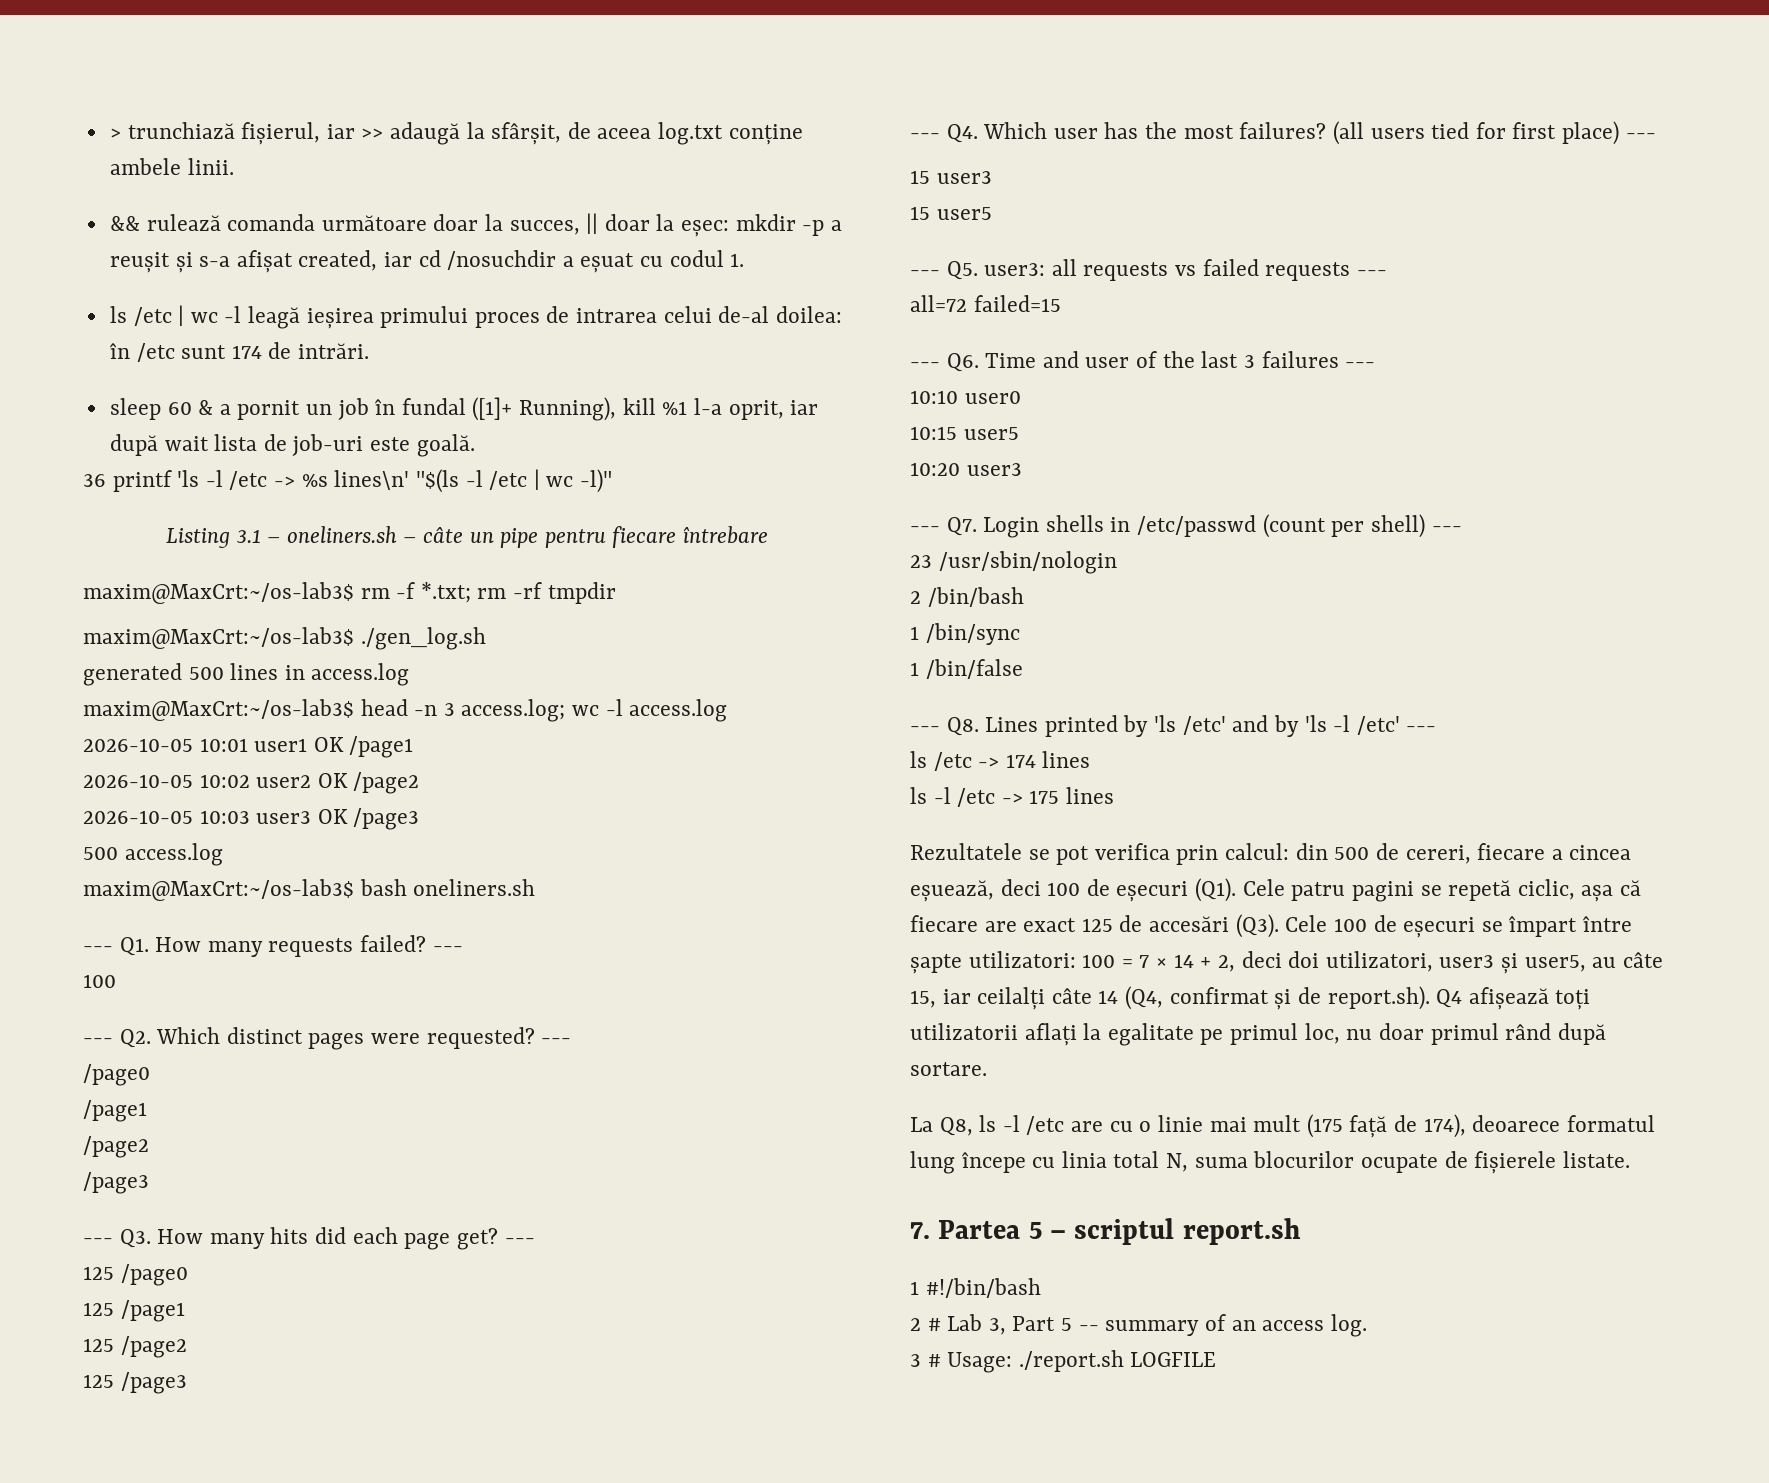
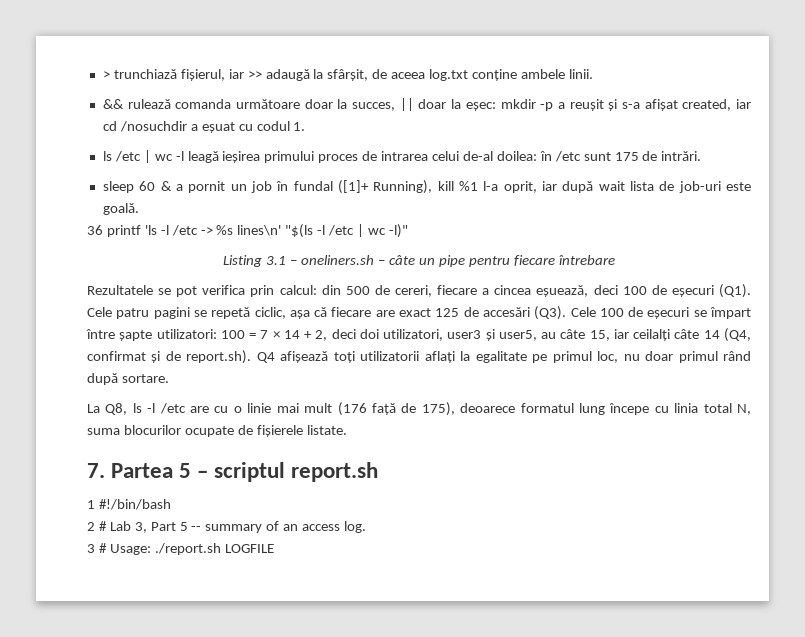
- ls /etc | wc -l leagă ieșirea primului proces de intrarea celui de-al doilea: în /etc sunt 174 de intrări.
+ ls /etc | wc -l leagă ieșirea primului proces de intrarea celui de-al doilea: în /etc sunt 175 de intrări.
- maxim@MaxCrt:~/os-lab3$ rm -f *.txt; rm -rf tmpdir
- maxim@MaxCrt:~/os-lab3$ ./gen_log.sh
- generated 500 lines in access.log
- maxim@MaxCrt:~/os-lab3$ head -n 3 access.log; wc -l access.log
- 2026-10-05 10:01 user1 OK /page1
- 2026-10-05 10:02 user2 OK /page2
- 2026-10-05 10:03 user3 OK /page3
- 500 access.log
- maxim@MaxCrt:~/os-lab3$ bash oneliners.sh
- --- Q1. How many requests failed? ---
- 100
- --- Q2. Which distinct pages were requested? ---
- /page0
- /page1
- /page2
- /page3
- --- Q3. How many hits did each page get? ---
- 125 /page0
- 125 /page1
- 125 /page2
- 125 /page3
- --- Q4. Which user has the most failures? (all users tied for first place) ---
- 15 user3
- 15 user5
- --- Q5. user3: all requests vs failed requests ---
- all=72 failed=15
- --- Q6. Time and user of the last 3 failures ---
- 10:10 user0
- 10:15 user5
- 10:20 user3
- --- Q7. Login shells in /etc/passwd (count per shell) ---
- 23 /usr/sbin/nologin
- 2 /bin/bash
- 1 /bin/sync
- 1 /bin/false
- --- Q8. Lines printed by 'ls /etc' and by 'ls -l /etc' ---
- ls /etc -> 174 lines
- ls -l /etc -> 175 lines
- La Q8, ls -l /etc are cu o linie mai mult (175 față de 174), deoarece formatul lung începe cu linia total N, suma blocurilor ocupate de fișierele listate.
+ La Q8, ls -l /etc are cu o linie mai mult (176 față de 175), deoarece formatul lung începe cu linia total N, suma blocurilor ocupate de fișierele listate.

